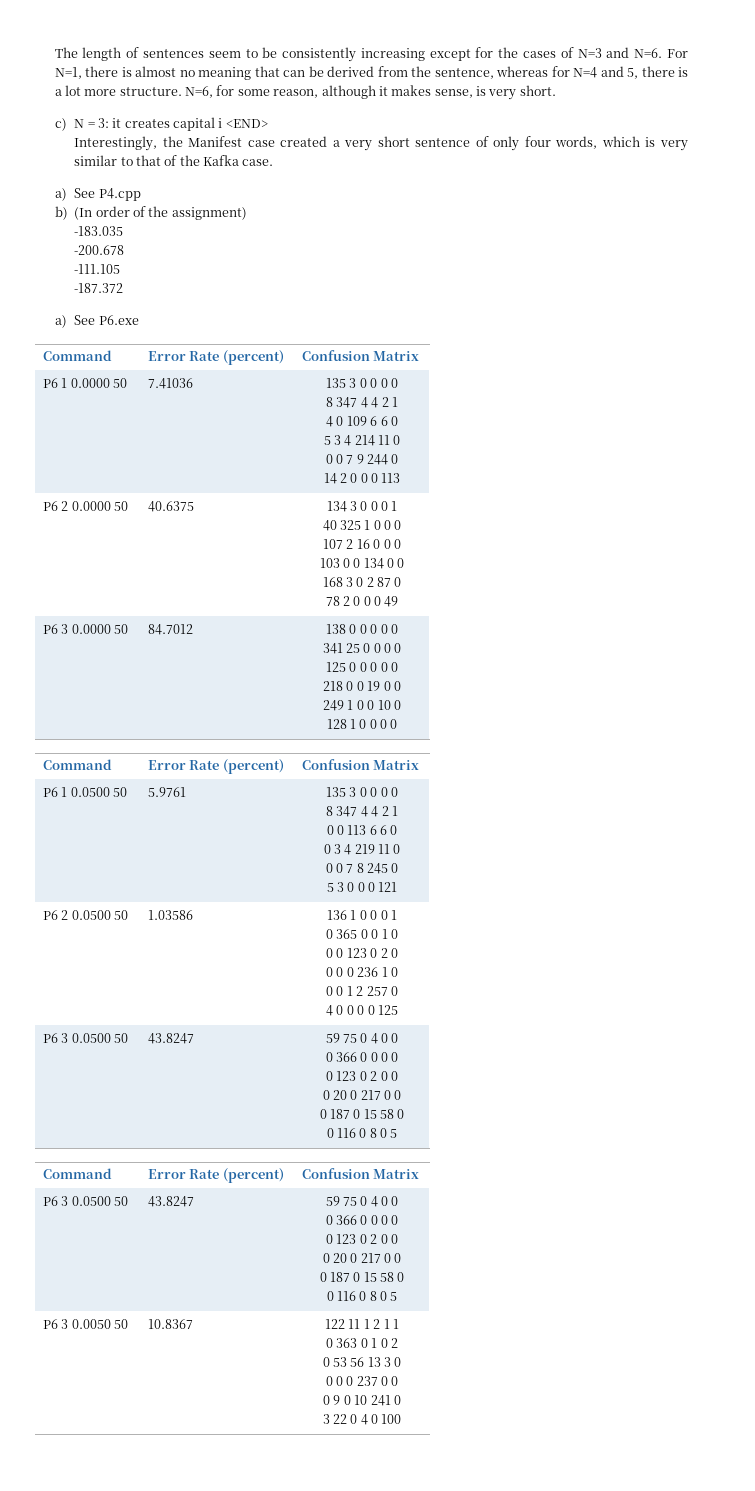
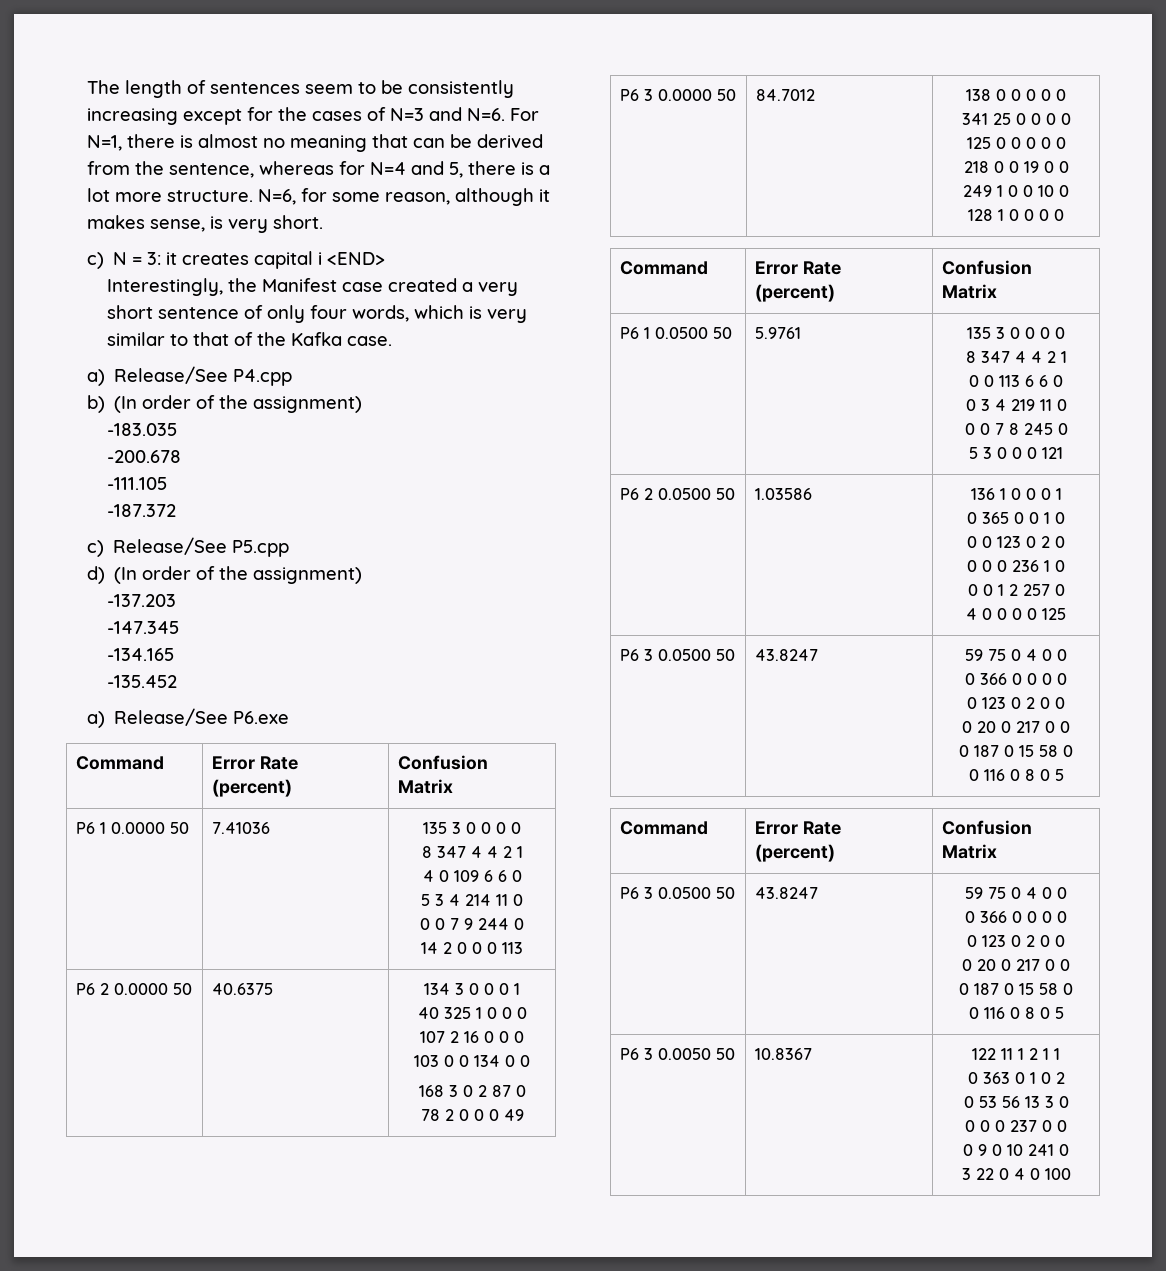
- a) See P4.cpp
+ a) Release/See P4.cpp
- a) See P6.exe
+ c) Release/See P5.cpp
+ d) (In order of the assignment)
+ -137.203
+ -147.345
+ -134.165
+ -135.452
+ a) Release/See P6.exe

